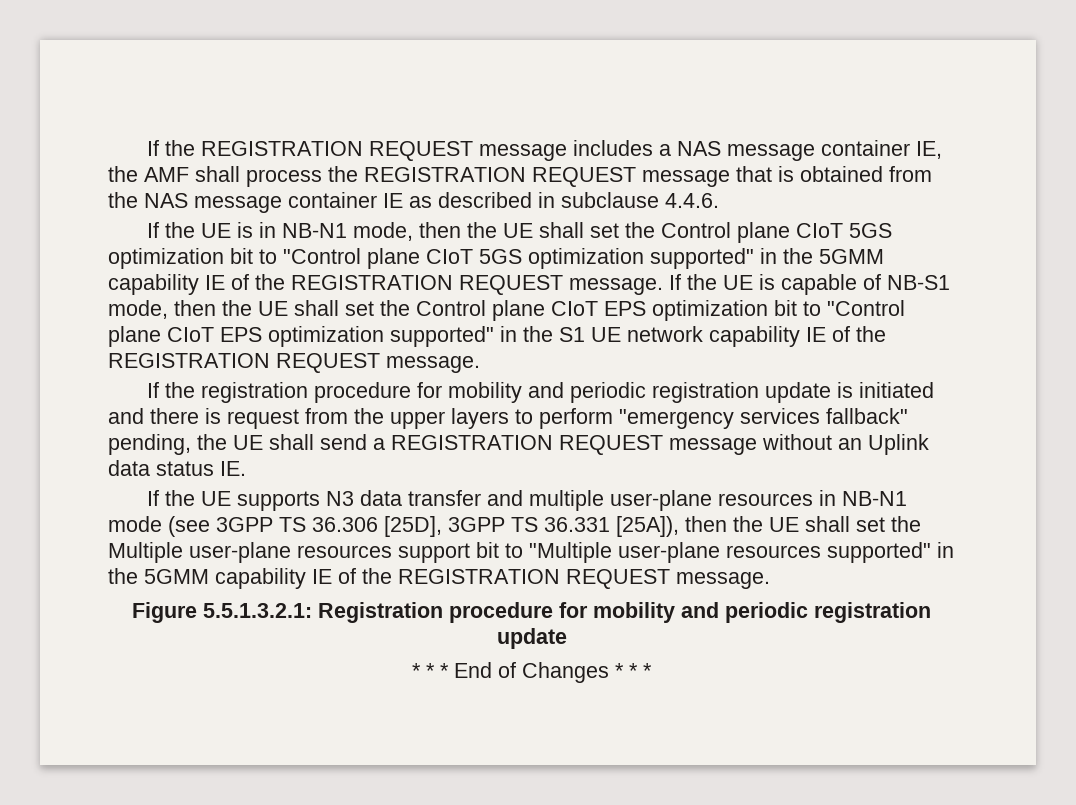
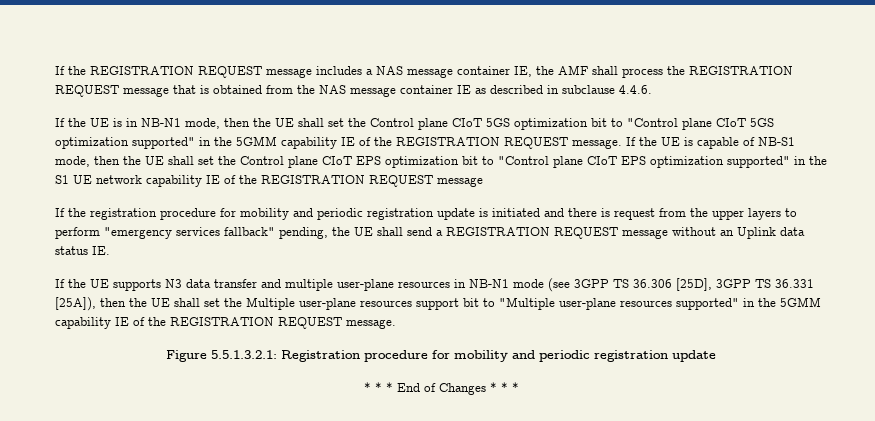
- If the UE is capable of NB-S1 mode, then the UE shall set the Control plane CIoT EPS optimization bit to "Control plane CIoT EPS optimization supported" in the S1 UE network capability IE of the REGISTRATION REQUEST message.
+ If the UE is capable of NB-S1 mode, then the UE shall set the Control plane CIoT EPS optimization bit to "Control plane CIoT EPS optimization supported" in the S1 UE network capability IE of the REGISTRATION REQUEST message

